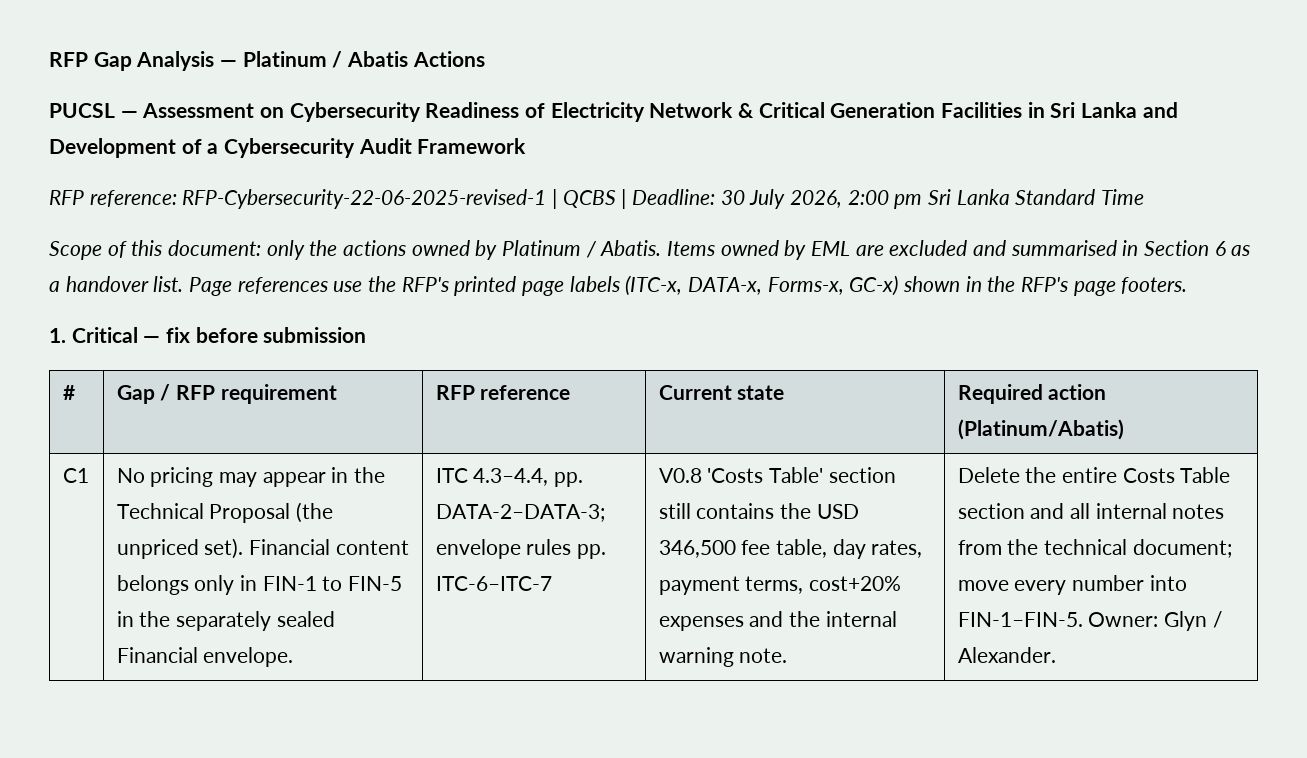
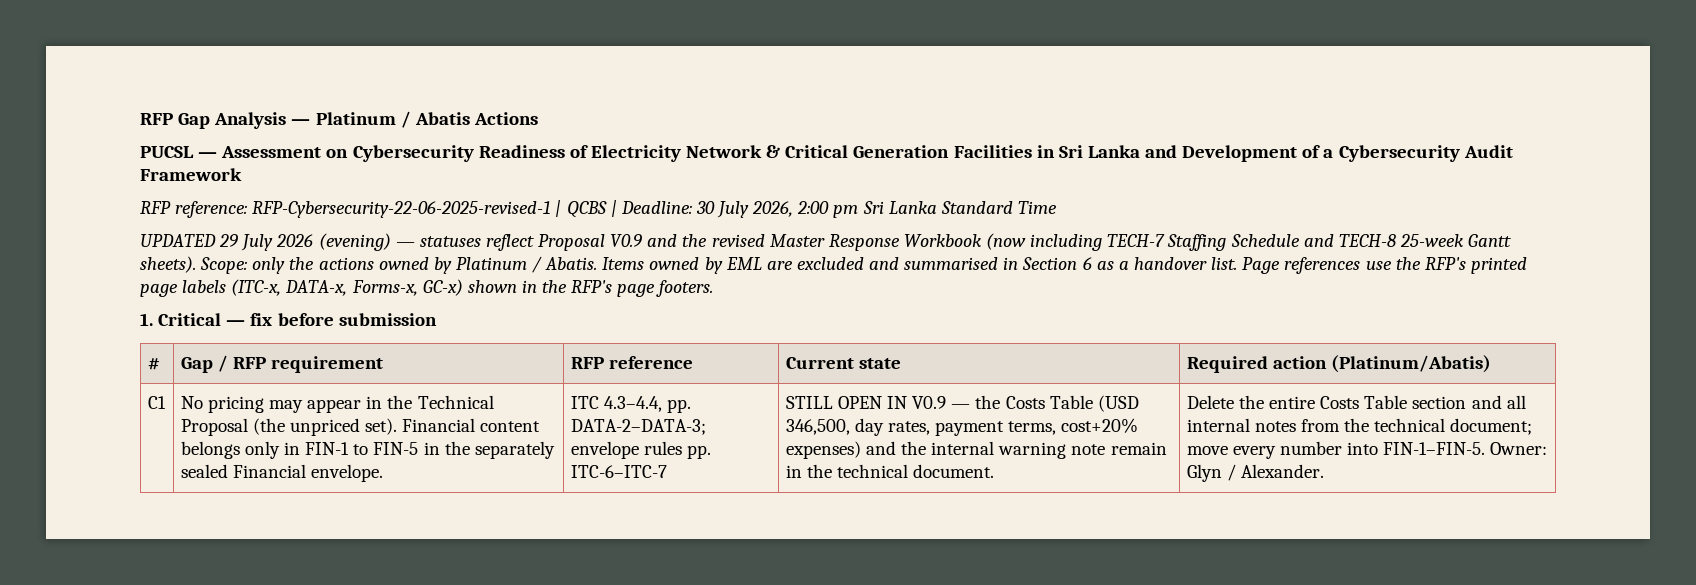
- Scope of this document: only the actions owned by Platinum / Abatis.
+ UPDATED 29 July 2026 (evening) — statuses reflect Proposal V0.9 and the revised Master Response Workbook (now including TECH-7 Staffing Schedule and TECH-8 25-week Gantt sheets). Scope: only the actions owned by Platinum / Abatis.
- V0.8 'Costs Table' section still contains the USD 346,500 fee table, day rates, payment terms, cost+20% expenses and the internal warning note.
+ STILL OPEN IN V0.9 — the Costs Table (USD 346,500, day rates, payment terms, cost+20% expenses) and the internal warning note remain in the technical document.

